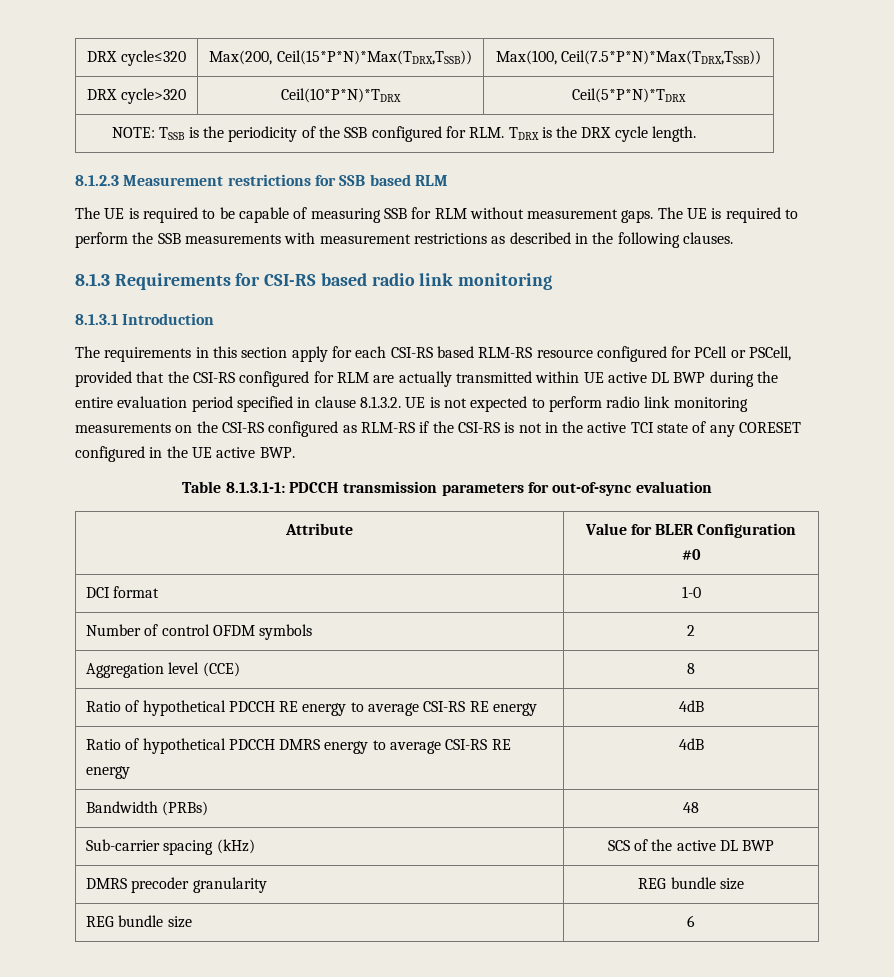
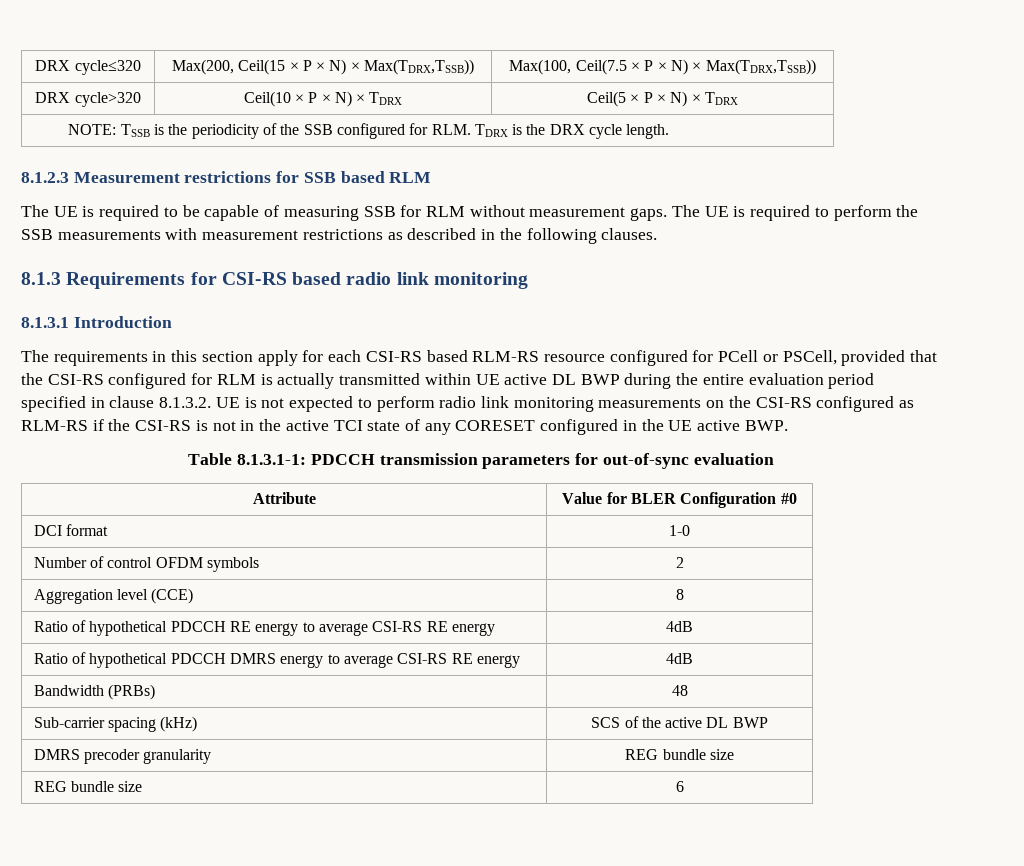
- DRX cycle≤320 | Max(200, Ceil(15*P*N)*Max(TDRX,TSSB)) | Max(100, Ceil(7.5*P*N)*Max(TDRX,TSSB))
- DRX cycle>320 | Ceil(10*P*N)*TDRX | Ceil(5*P*N)*TDRX
+ DRX cycle≤320 | Max(200, Ceil(15 × P × N) × Max(TDRX,TSSB)) | Max(100, Ceil(7.5 × P × N) × Max(TDRX,TSSB))
+ DRX cycle>320 | Ceil(10 × P × N) × TDRX | Ceil(5 × P × N) × TDRX
- The requirements in this section apply for each CSI-RS based RLM-RS resource configured for PCell or PSCell, provided that the CSI-RS configured for RLM are actually transmitted within UE active DL BWP during the entire evaluation period specified in clause 8.1.3.2. UE is not expected to perform radio link monitoring measurements on the CSI-RS configured as RLM-RS if the CSI-RS is not in the active TCI state of any CORESET configured in the UE active BWP.
+ The requirements in this section apply for each CSI-RS based RLM-RS resource configured for PCell or PSCell, provided that the CSI-RS configured for RLM is actually transmitted within UE active DL BWP during the entire evaluation period specified in clause 8.1.3.2. UE is not expected to perform radio link monitoring measurements on the CSI-RS configured as RLM-RS if the CSI-RS is not in the active TCI state of any CORESET configured in the UE active BWP.

